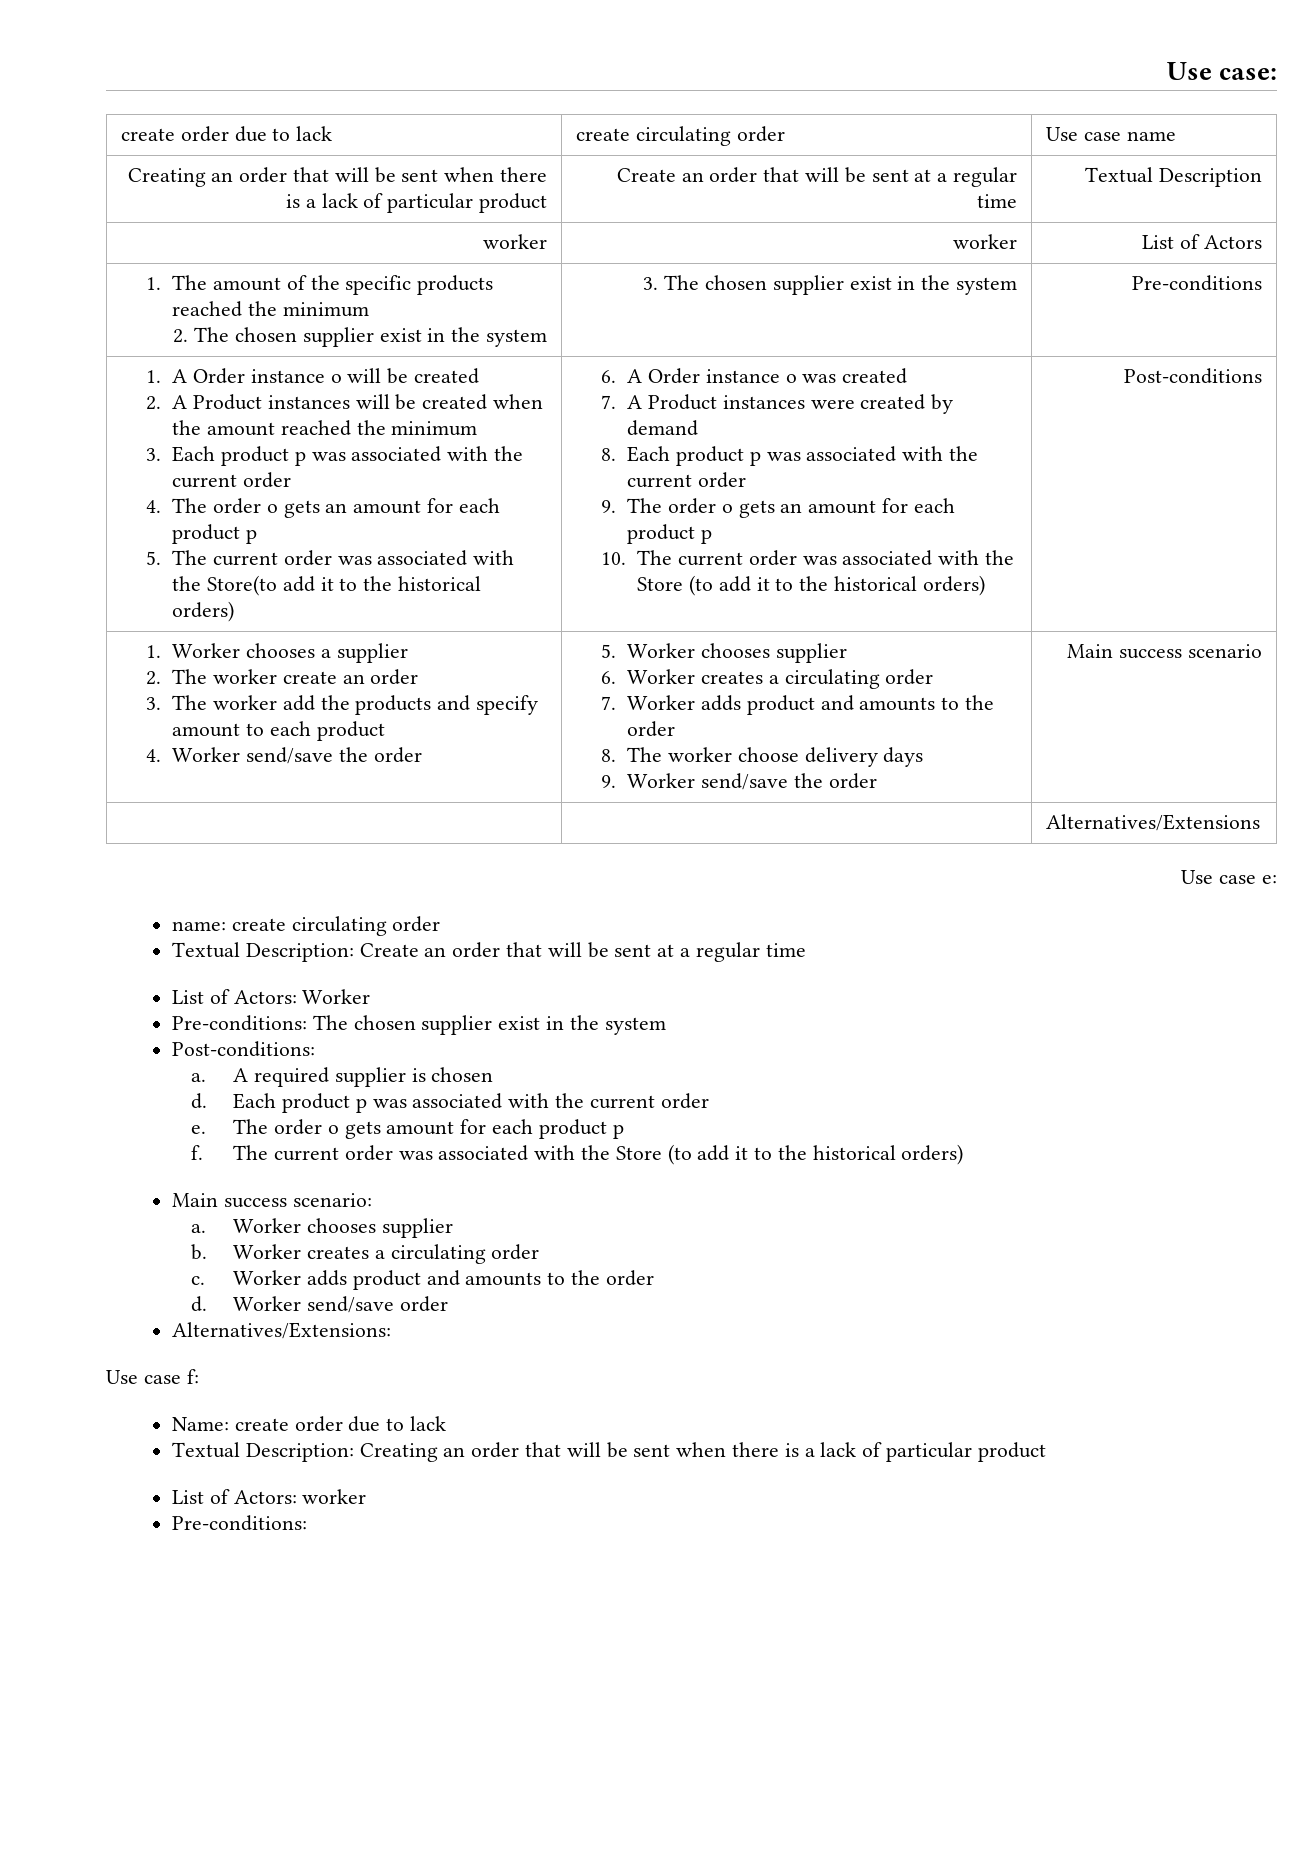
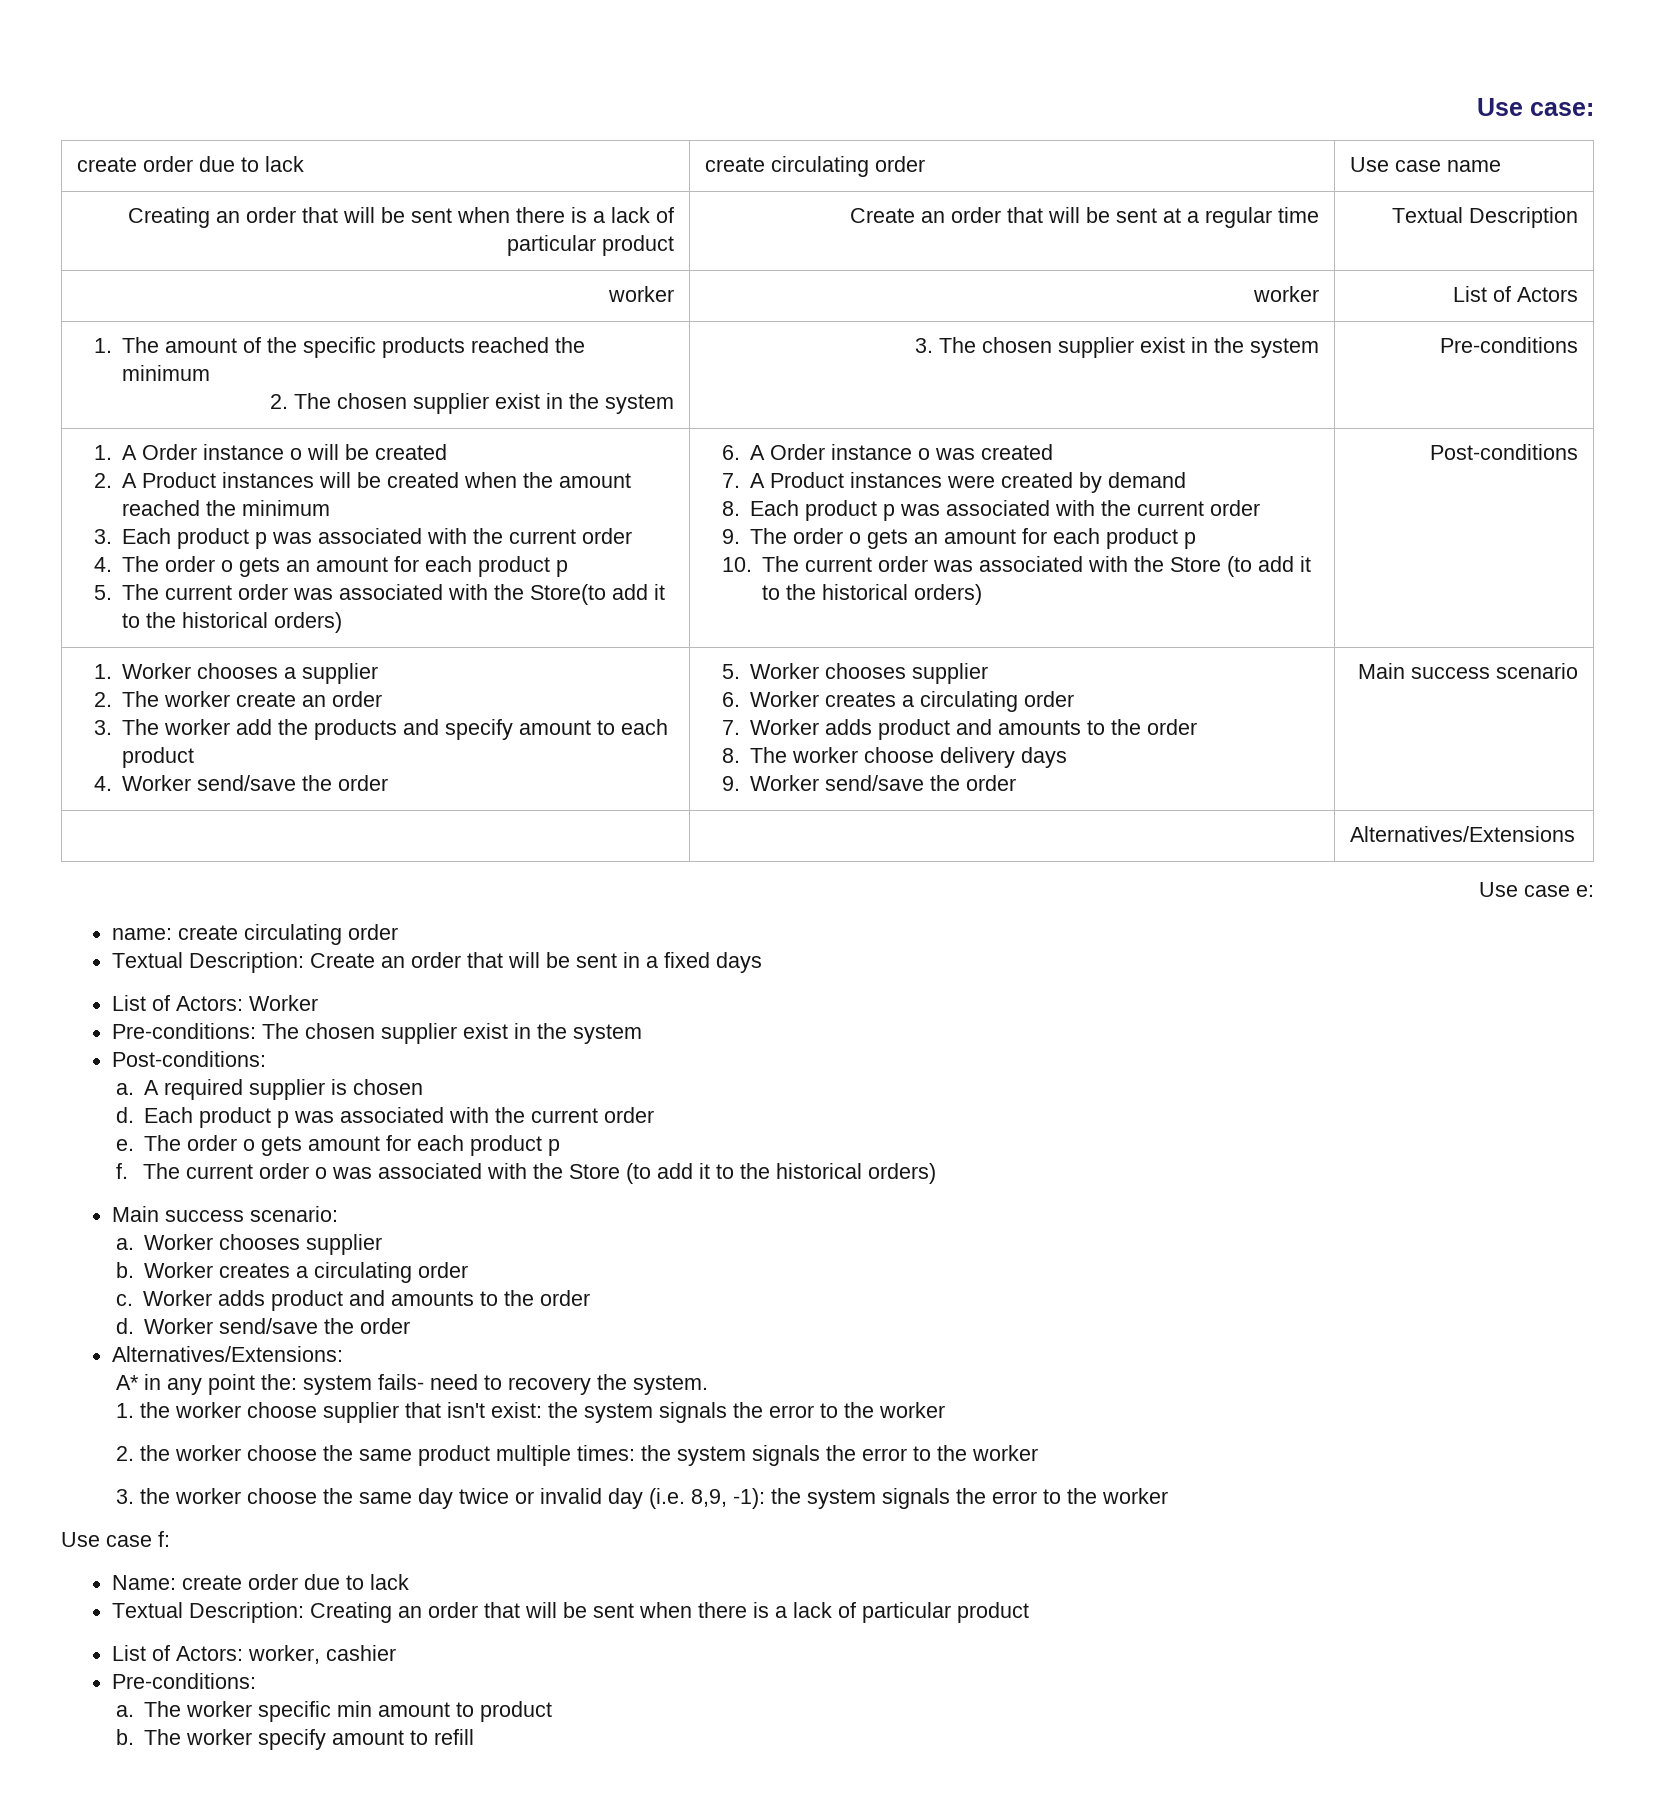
- Textual Description: Create an order that will be sent at a regular time
+ Textual Description: Create an order that will be sent in a fixed days
- f. The current order was associated with the Store (to add it to the historical orders)
+ f. The current order o was associated with the Store (to add it to the historical orders)
- d. Worker send/save order
+ d. Worker send/save the order
+ A* in any point the: system fails- need to recovery the system.
+ 1. the worker choose supplier that isn't exist: the system signals the error to the worker
+ 2. the worker choose the same product multiple times: the system signals the error to the worker
+ 3. the worker choose the same day twice or invalid day (i.e. 8,9, -1): the system signals the error to the worker
- List of Actors: worker
+ List of Actors: worker, cashier
  Pre-conditions:
+ a. The worker specific min amount to product
+ b. The worker specify amount to refill

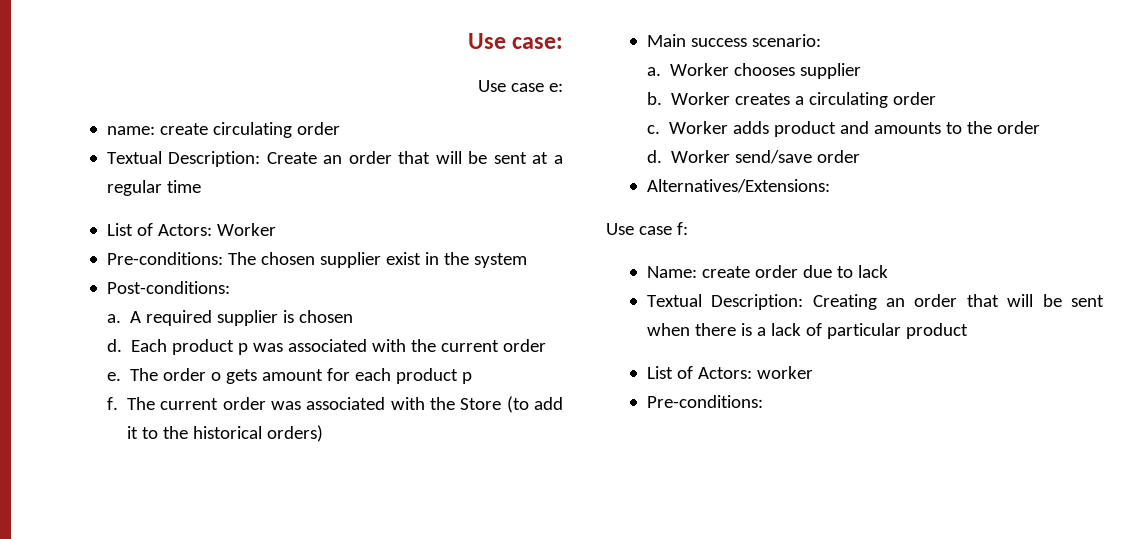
- create order due to lack | create circulating order | Use case name
- Creating an order that will be sent when there is a lack of particular product | Create an order that will be sent at a regular time | Textual Description
- worker | worker | List of Actors
- 1. The amount of the specific products reached the minimum
- 2. The chosen supplier exist in the system | 3. The chosen supplier exist in the system | Pre-conditions
- 1. A Order instance o will be created
- 2. A Product instances will be created when the amount reached the minimum
- 3. Each product p was associated with the current order
- 4. The order o gets an amount for each product p
- 5. The current order was associated with the Store(to add it to the historical orders) | 6. A Order instance o was created
- 7. A Product instances were created by demand
- 8. Each product p was associated with the current order
- 9. The order o gets an amount for each product p
- 10. The current order was associated with the Store (to add it to the historical orders) | Post-conditions
- 1. Worker chooses a supplier
- 2. The worker create an order
- 3. The worker add the products and specify amount to each product
- 4. Worker send/save the order | 5. Worker chooses supplier
- 6. Worker creates a circulating order
- 7. Worker adds product and amounts to the order
- 8. The worker choose delivery days
- 9. Worker send/save the order | Main success scenario
- | | Alternatives/Extensions
- Textual Description: Create an order that will be sent in a fixed days
+ Textual Description: Create an order that will be sent at a regular time
- The current order o was associated with the Store (to add it to the historical orders)
+ The current order was associated with the Store (to add it to the historical orders)
- d. Worker send/save the order
+ d. Worker send/save order
- A* in any point the: system fails- need to recovery the system.
- 1. the worker choose supplier that isn't exist: the system signals the error to the worker
- 2. the worker choose the same product multiple times: the system signals the error to the worker
- 3. the worker choose the same day twice or invalid day (i.e. 8,9, -1): the system signals the error to the worker
- List of Actors: worker, cashier
+ List of Actors: worker
  Pre-conditions:
- a. The worker specific min amount to product
- b. The worker specify amount to refill

